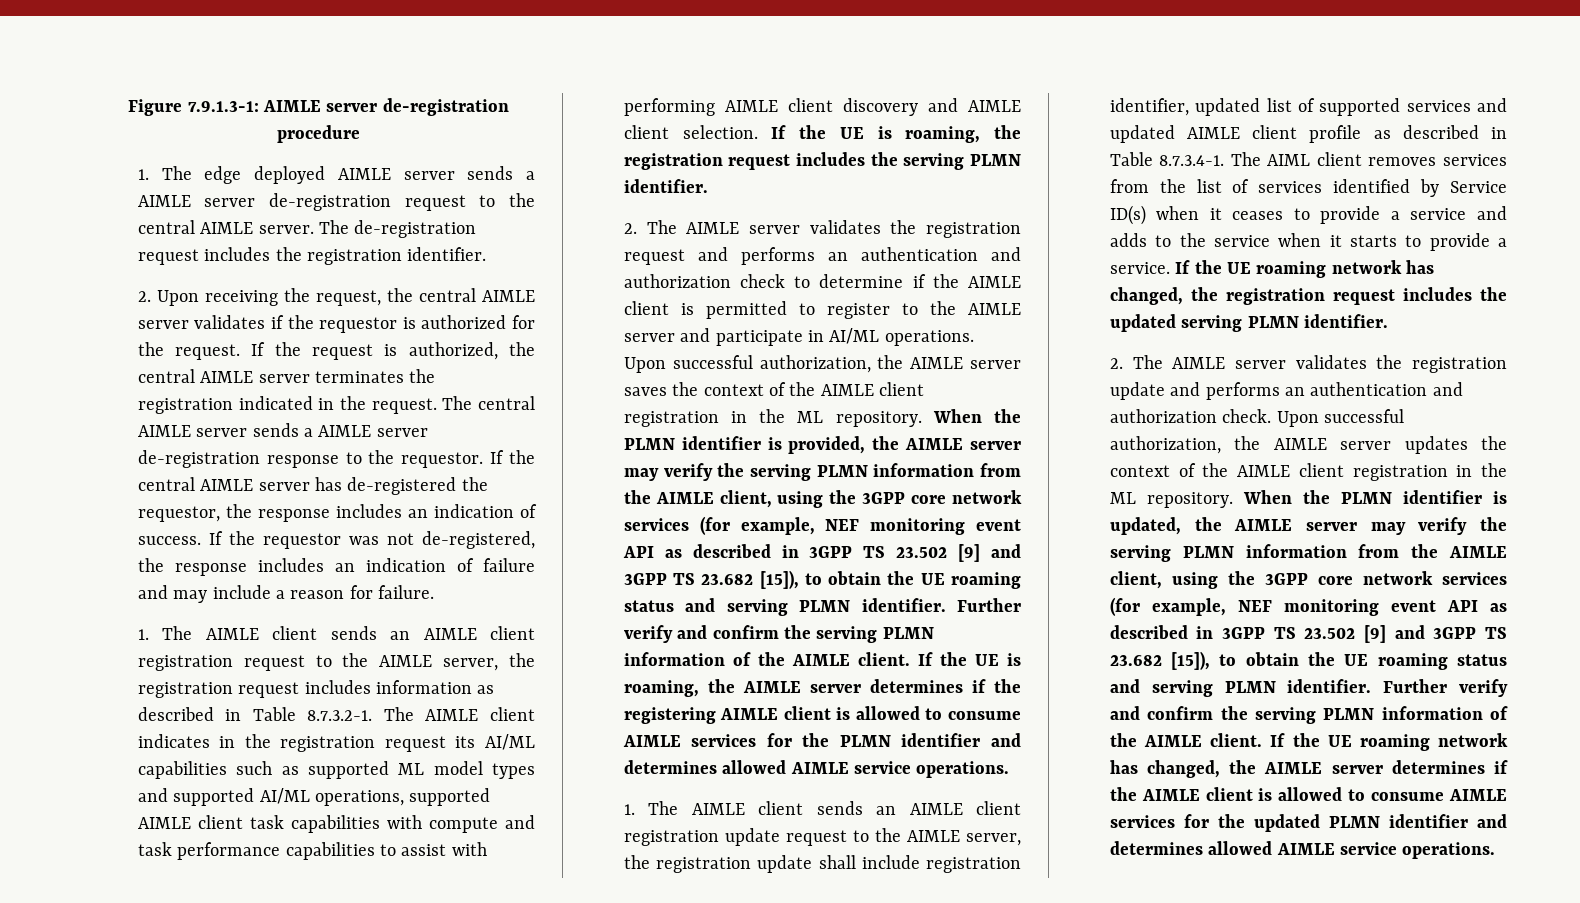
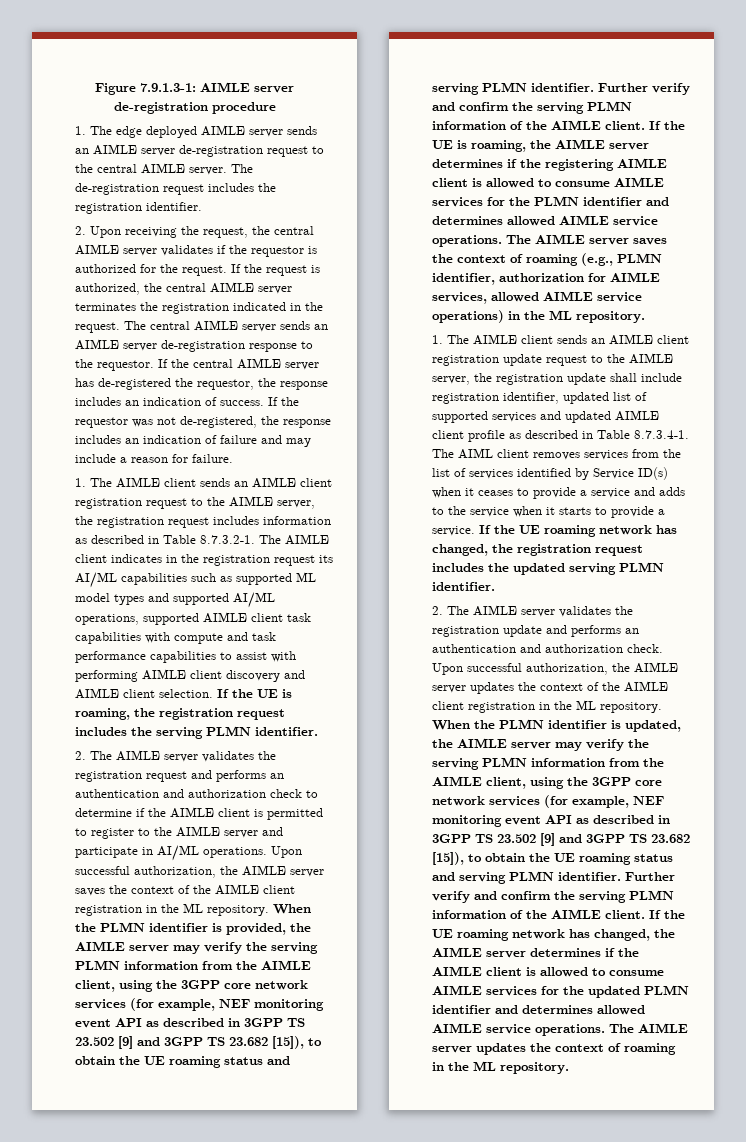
- 1. The edge deployed AIMLE server sends a AIMLE server de-registration request to the central AIMLE server.
+ 1. The edge deployed AIMLE server sends an AIMLE server de-registration request to the central AIMLE server.
- The central AIMLE server sends a AIMLE server de-registration response to the requestor.
+ The central AIMLE server sends an AIMLE server de-registration response to the requestor.
+ The AIMLE server saves the context of roaming (e.g., PLMN identifier, authorization for AIMLE services, allowed AIMLE service operations) in the ML repository.
+ The AIMLE server updates the context of roaming in the ML repository.

